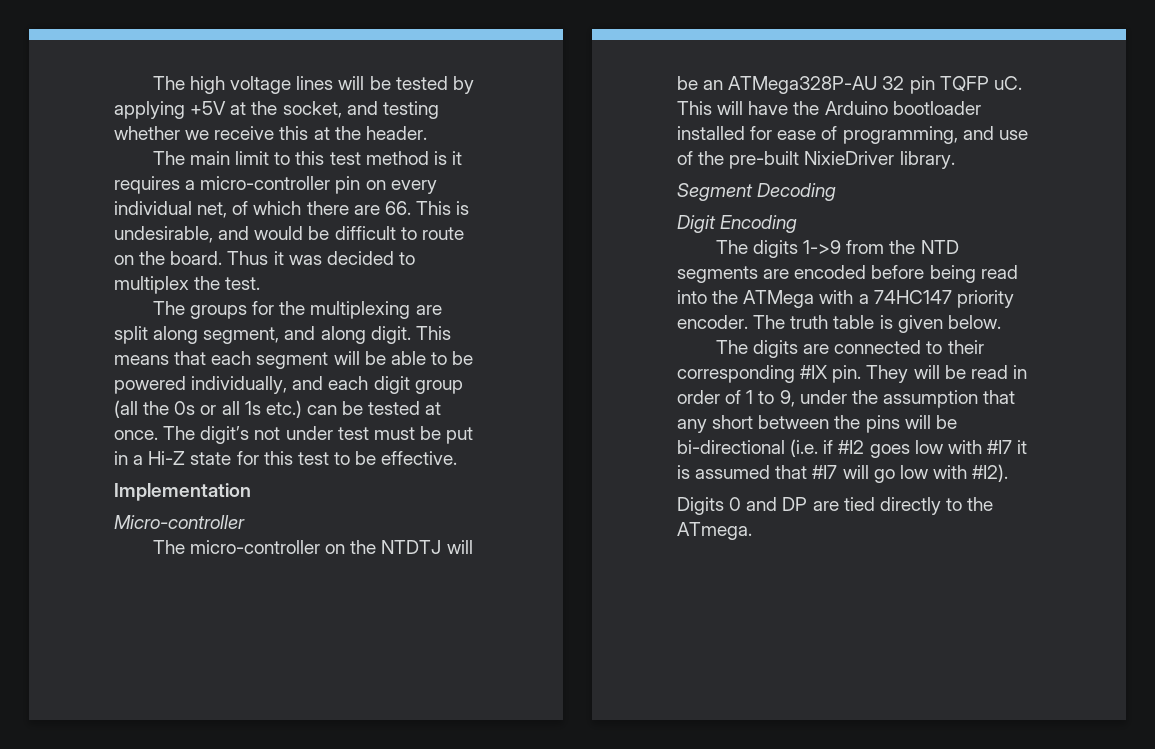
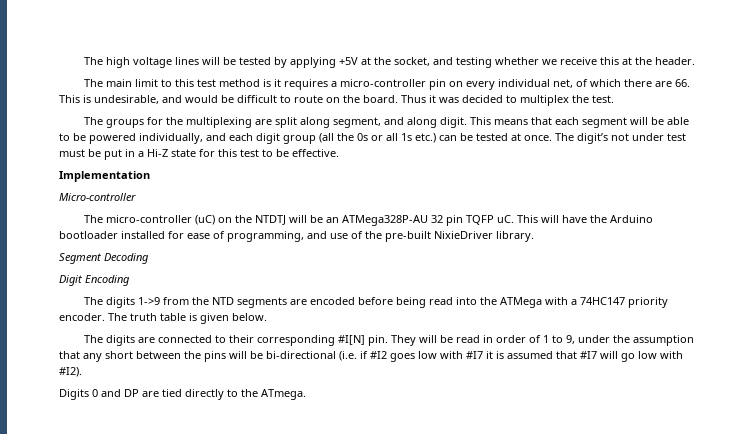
- The micro-controller on the NTDTJ will be an ATMega328P-AU 32 pin TQFP uC.
+ The micro-controller (uC) on the NTDTJ will be an ATMega328P-AU 32 pin TQFP uC.
- The digits are connected to their corresponding #IX pin.
+ The digits are connected to their corresponding #I[N] pin.

